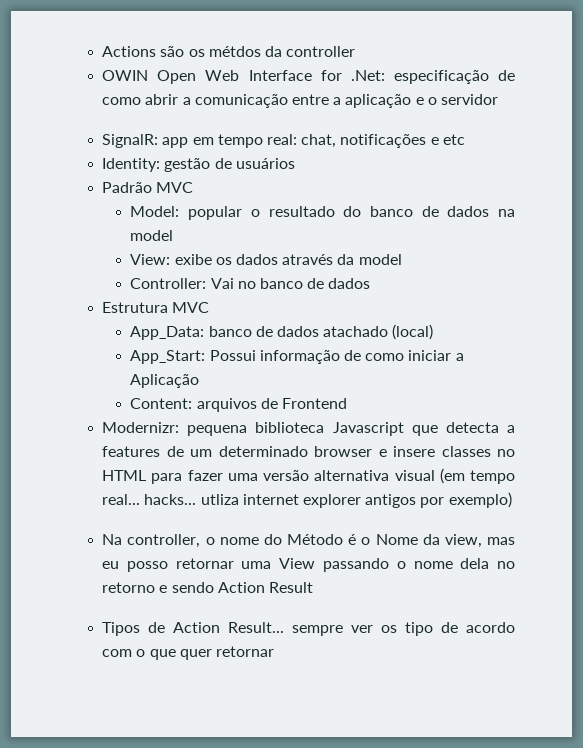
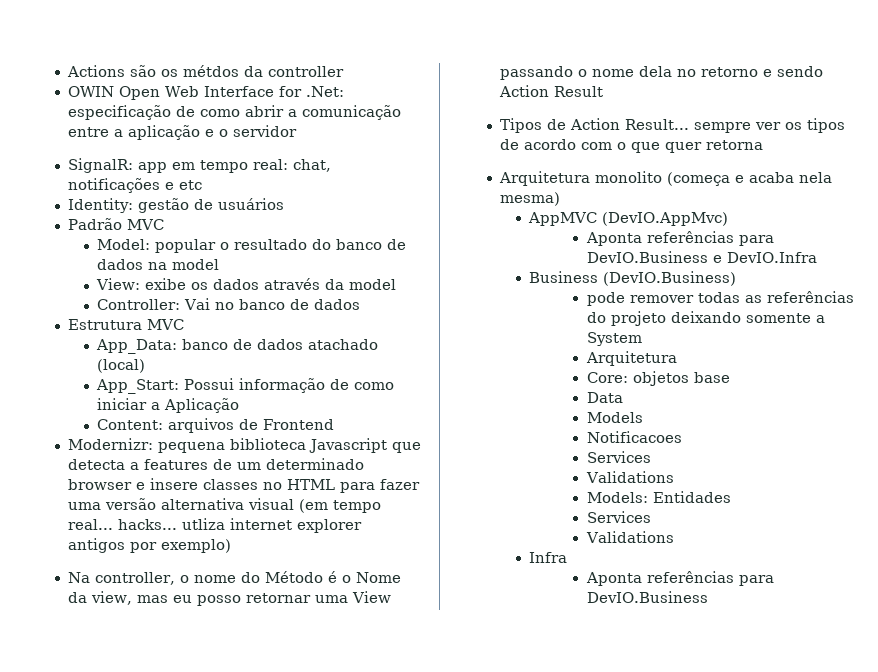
- Tipos de Action Result... sempre ver os tipo de acordo com o que quer retornar
+ Tipos de Action Result... sempre ver os tipos de acordo com o que quer retorna
+ Arquitetura monolito (começa e acaba nela mesma)
+ AppMVC (DevIO.AppMvc)
+ Aponta referências para DevIO.Business e DevIO.Infra
+ Business (DevIO.Business)
+ pode remover todas as referências do projeto deixando somente a System
+ Arquitetura
+ Core: objetos base
+ Data
+ Models
+ Notificacoes
+ Services
+ Validations
+ Models: Entidades
+ Services
+ Validations
+ Infra
+ Aponta referências para DevIO.Business

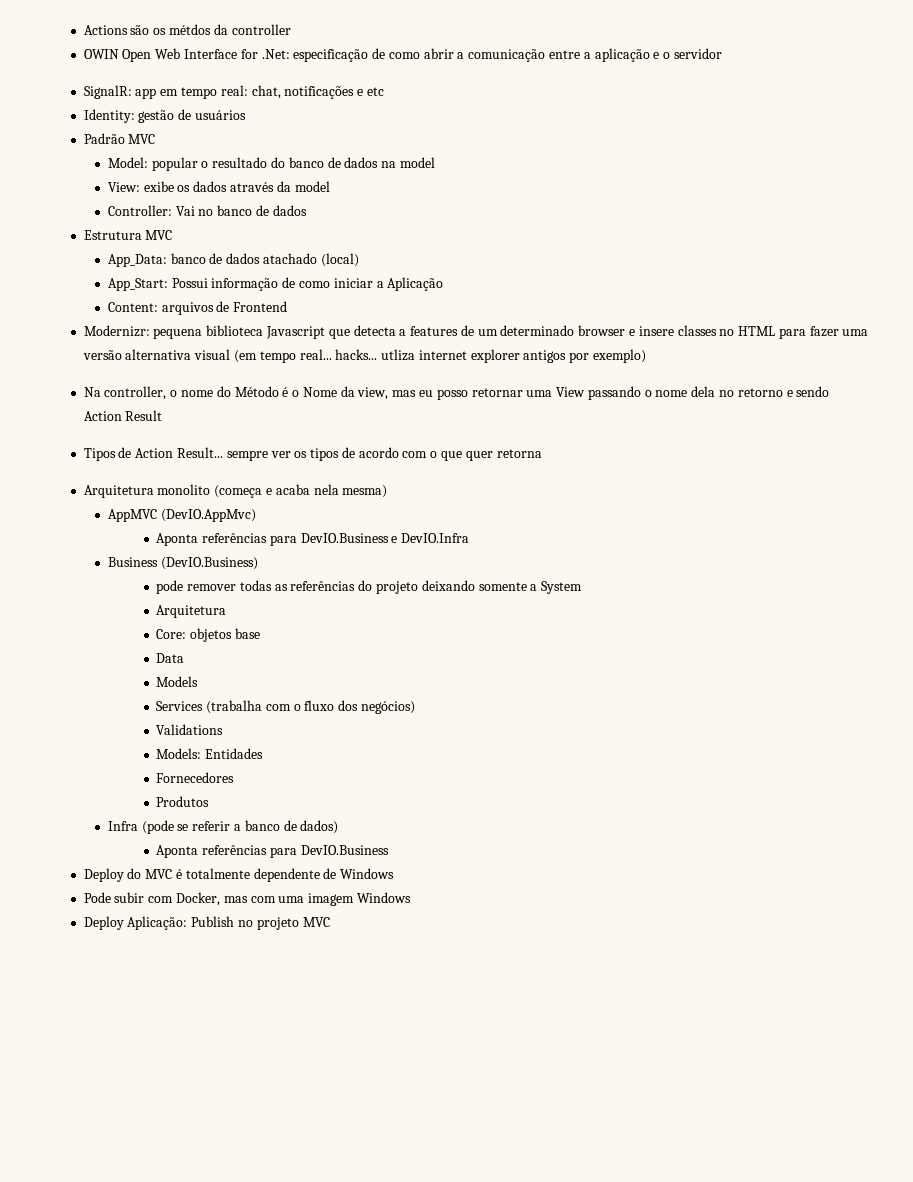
- Notificacoes
- Services
+ Services (trabalha com o fluxo dos negócios)
  Models: Entidades
- Services
- Validations
+ Fornecedores
+ Produtos
- Infra
+ Infra (pode se referir a banco de dados)
  Aponta referências para DevIO.Business
+ Deploy do MVC é totalmente dependente de Windows
+ Pode subir com Docker, mas com uma imagem Windows
+ Deploy Aplicação: Publish no projeto MVC

